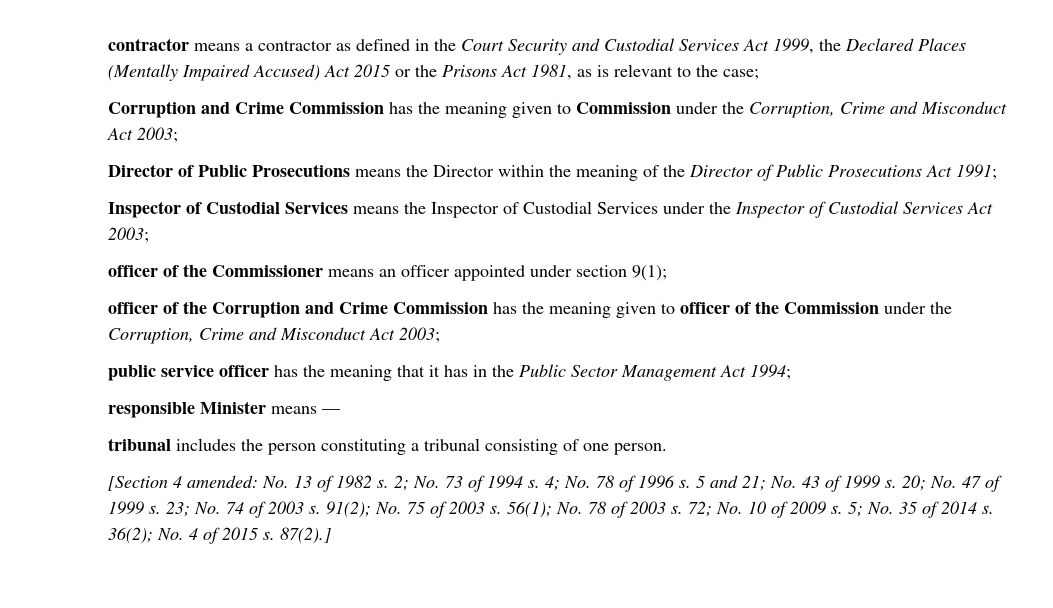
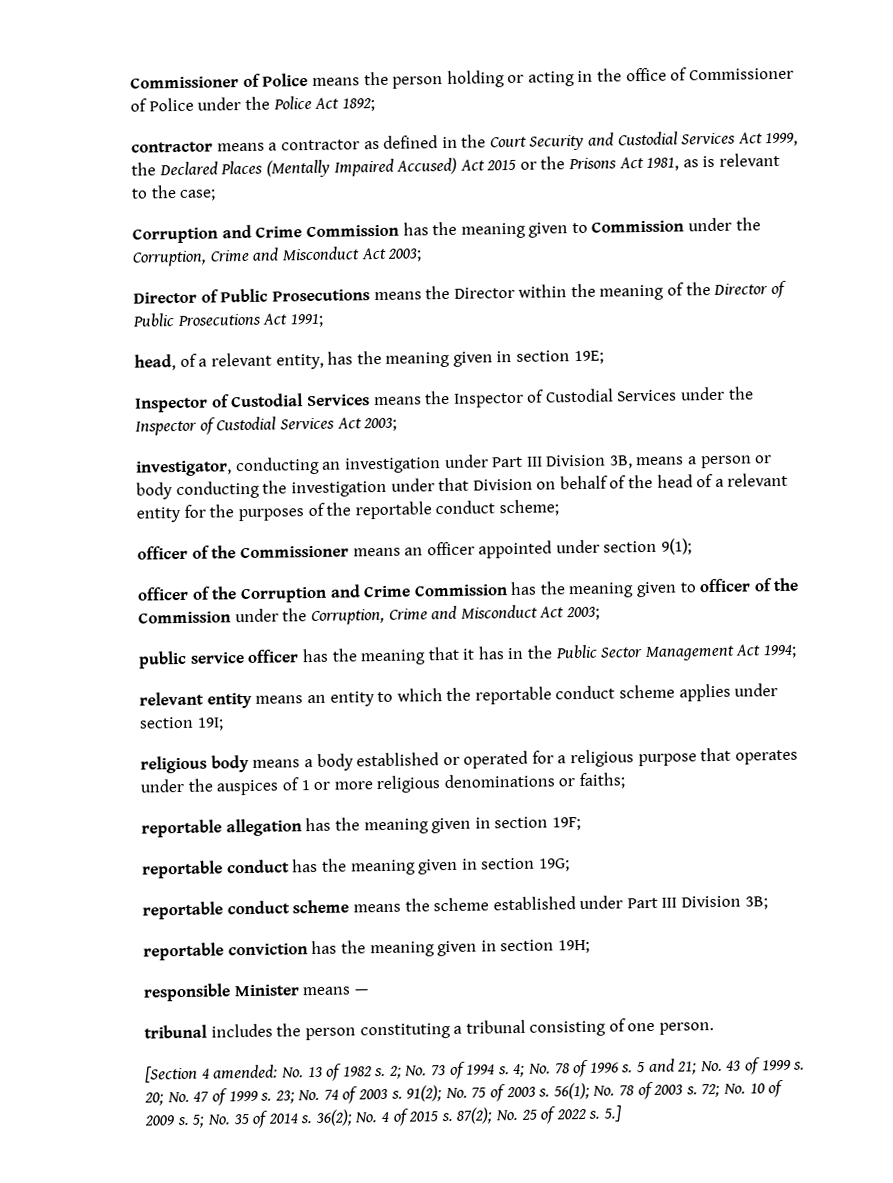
+ Commissioner of Police means the person holding or acting in the office of Commissioner of Police under the Police Act 1892;
+ head, of a relevant entity, has the meaning given in section 19E;
+ investigator, conducting an investigation under Part III Division 3B, means a person or body conducting the investigation under that Division on behalf of the head of a relevant entity for the purposes of the reportable conduct scheme;
+ relevant entity means an entity to which the reportable conduct scheme applies under section 19I;
+ religious body means a body established or operated for a religious purpose that operates under the auspices of 1 or more religious denominations or faiths;
+ reportable allegation has the meaning given in section 19F;
+ reportable conduct has the meaning given in section 19G;
+ reportable conduct scheme means the scheme established under Part III Division 3B;
+ reportable conviction has the meaning given in section 19H;
- 87(2).]
+ 87(2); No. 25 of 2022 s. 5.]

